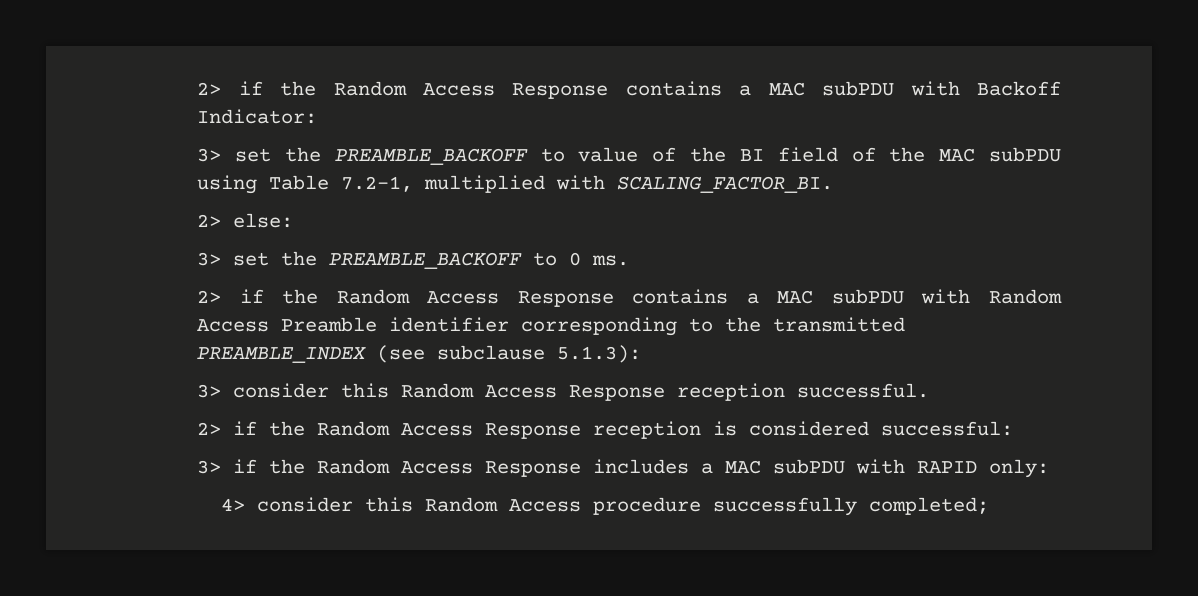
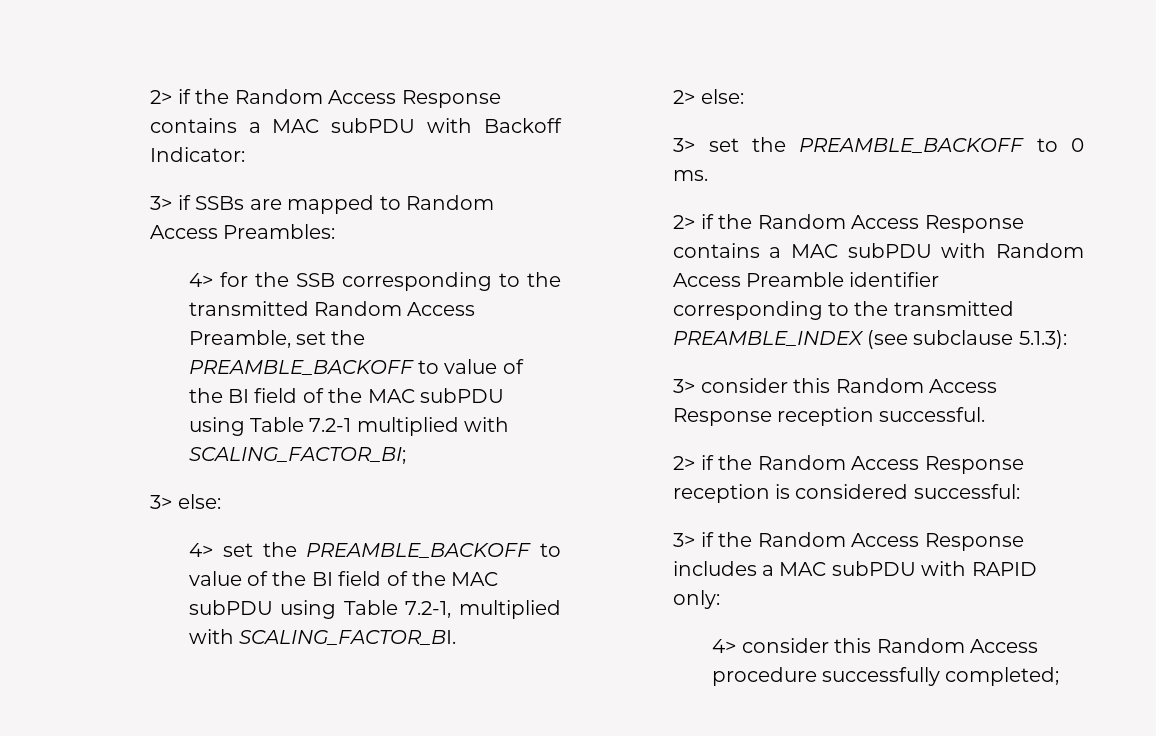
- 3> set the PREAMBLE_BACKOFF to value of the BI field of the MAC subPDU using Table 7.2-1, multiplied with SCALING_FACTOR_BI.
+ 3> if SSBs are mapped to Random Access Preambles:
+ 4> for the SSB corresponding to the transmitted Random Access Preamble, set the PREAMBLE_BACKOFF to value of the BI field of the MAC subPDU using Table 7.2-1 multiplied with SCALING_FACTOR_BI;
+ 3> else:
+ 4> set the PREAMBLE_BACKOFF to value of the BI field of the MAC subPDU using Table 7.2-1, multiplied with SCALING_FACTOR_BI.

